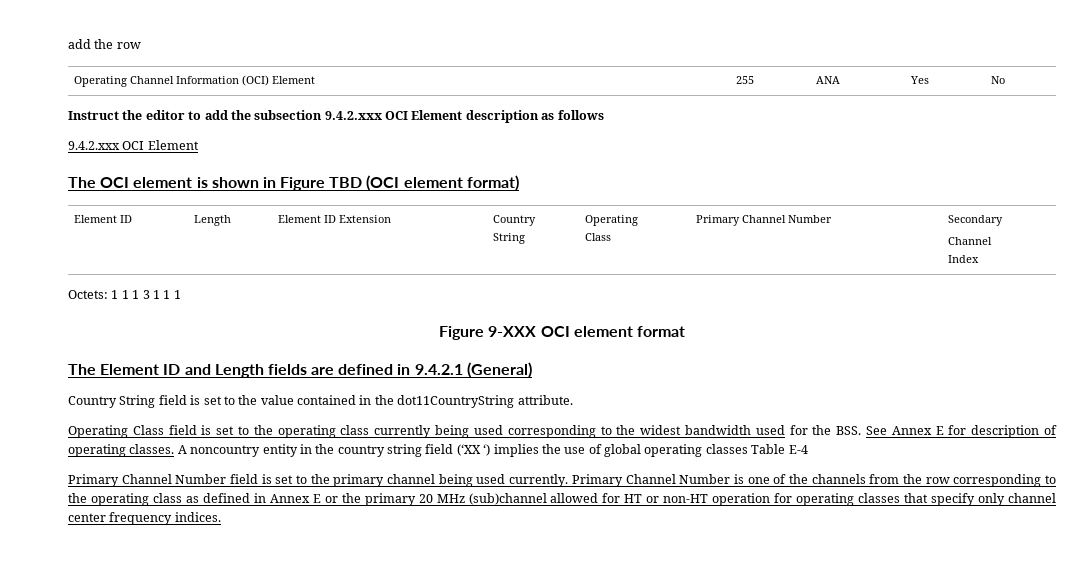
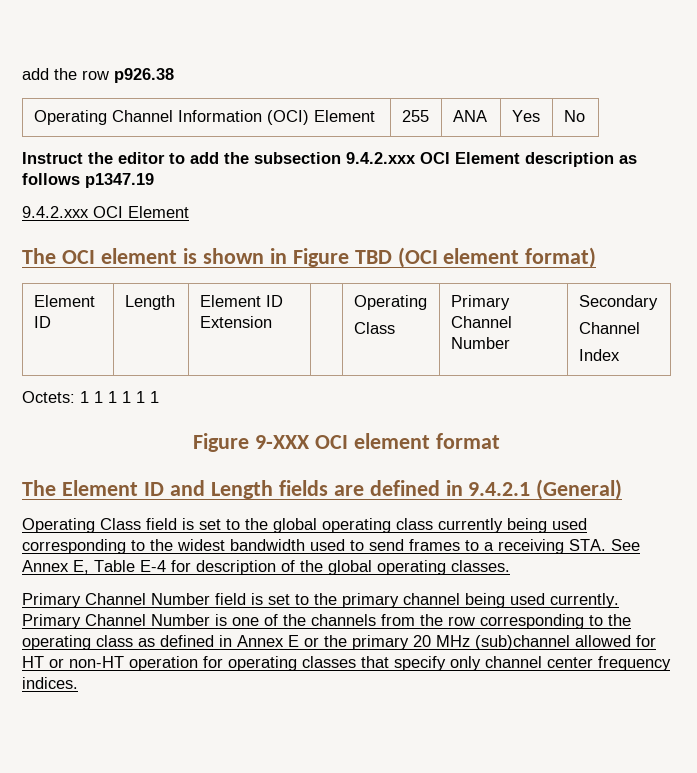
- add the row
+ add the row p926.38
- Instruct the editor to add the subsection 9.4.2.xxx OCI Element description as follows
+ Instruct the editor to add the subsection 9.4.2.xxx OCI Element description as follows p1347.19
- Element ID | Length | Element ID Extension | Country
- String | Operating
+ Element ID | Length | Element ID Extension | | Operating
- Octets: 1 1 1 3 1 1 1
+ Octets: 1 1 1 1 1 1
- Country String field is set to the value contained in the dot11CountryString attribute.
- Operating Class field is set to the operating class currently being used corresponding to the widest bandwidth used for the BSS. See Annex E for description of operating classes. A noncountry entity in the country string field (‘XX ‘) implies the use of global operating classes Table E-4
+ Operating Class field is set to the global operating class currently being used corresponding to the widest bandwidth used to send frames to a receiving STA. See Annex E, Table E-4 for description of the global operating classes.

